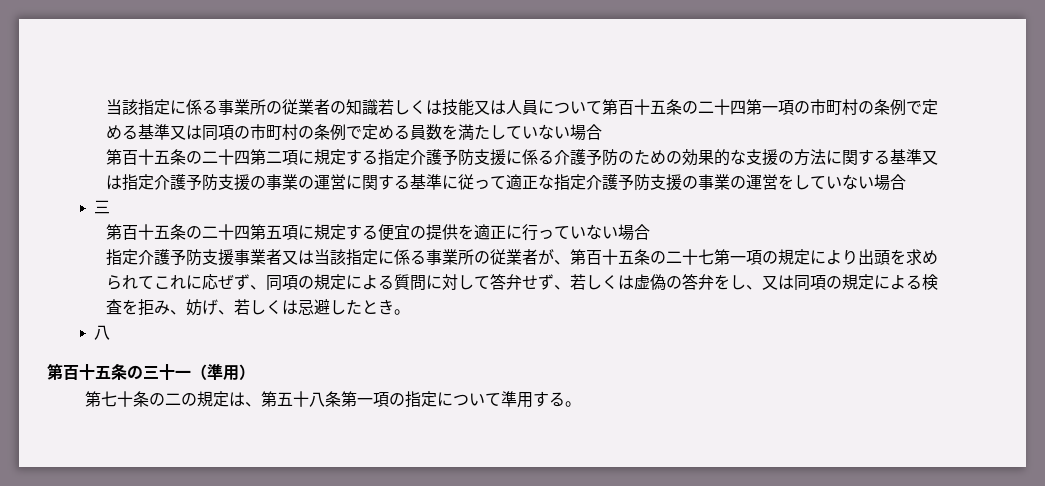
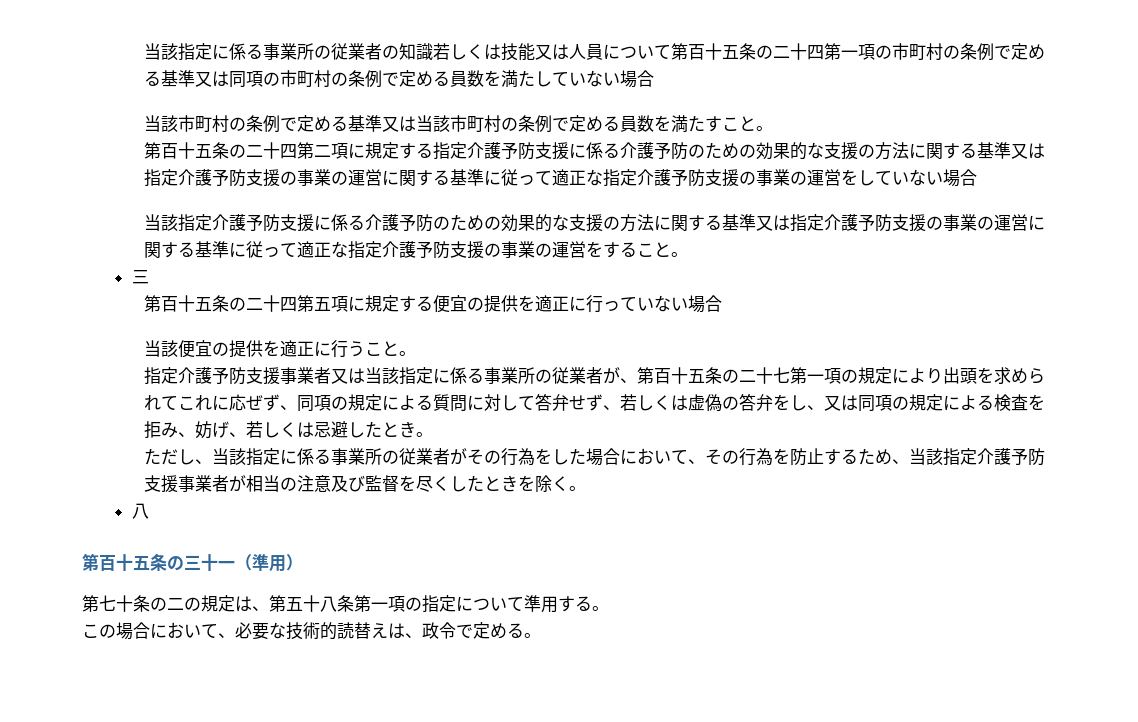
+ 当該市町村の条例で定める基準又は当該市町村の条例で定める員数を満たすこと。
+ 当該指定介護予防支援に係る介護予防のための効果的な支援の方法に関する基準又は指定介護予防支援の事業の運営に関する基準に従って適正な指定介護予防支援の事業の運営をすること。
+ 当該便宜の提供を適正に行うこと。
+ ただし、当該指定に係る事業所の従業者がその行為をした場合において、その行為を防止するため、当該指定介護予防支援事業者が相当の注意及び監督を尽くしたときを除く。
+ この場合において、必要な技術的読替えは、政令で定める。

